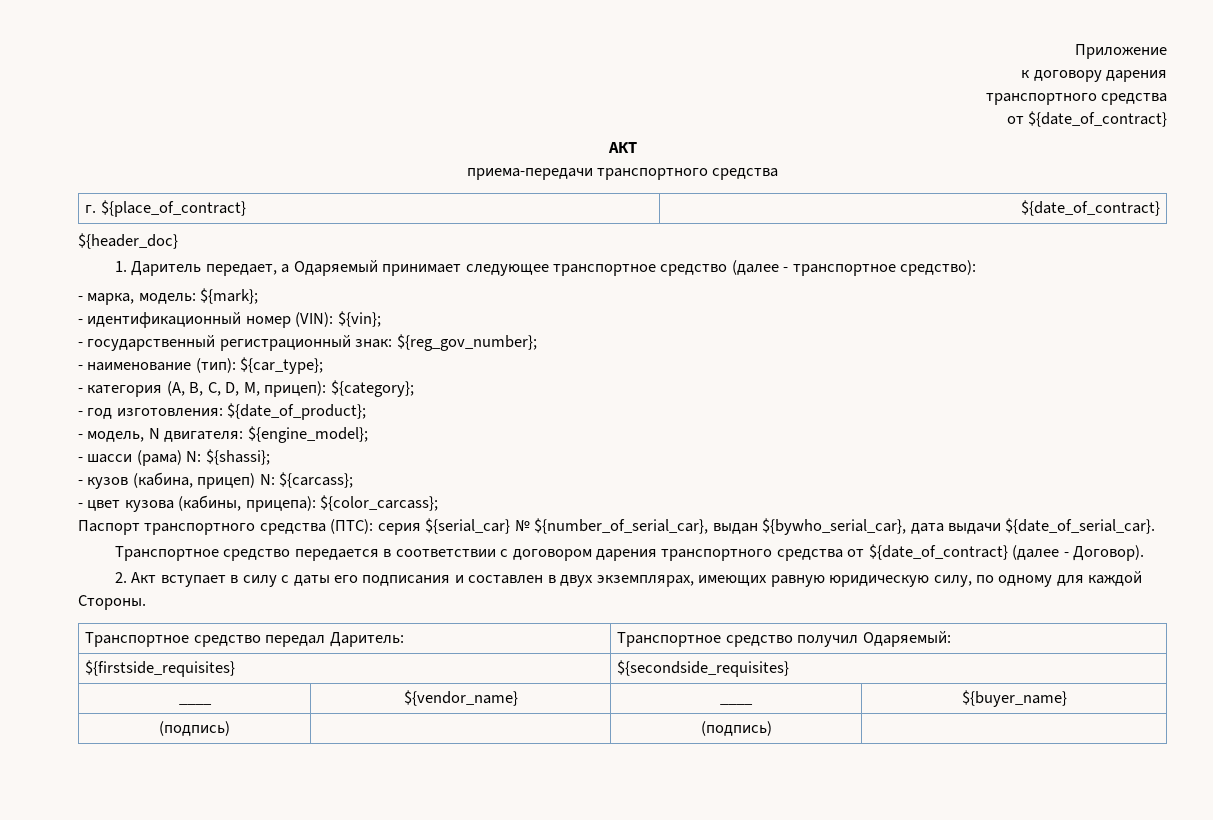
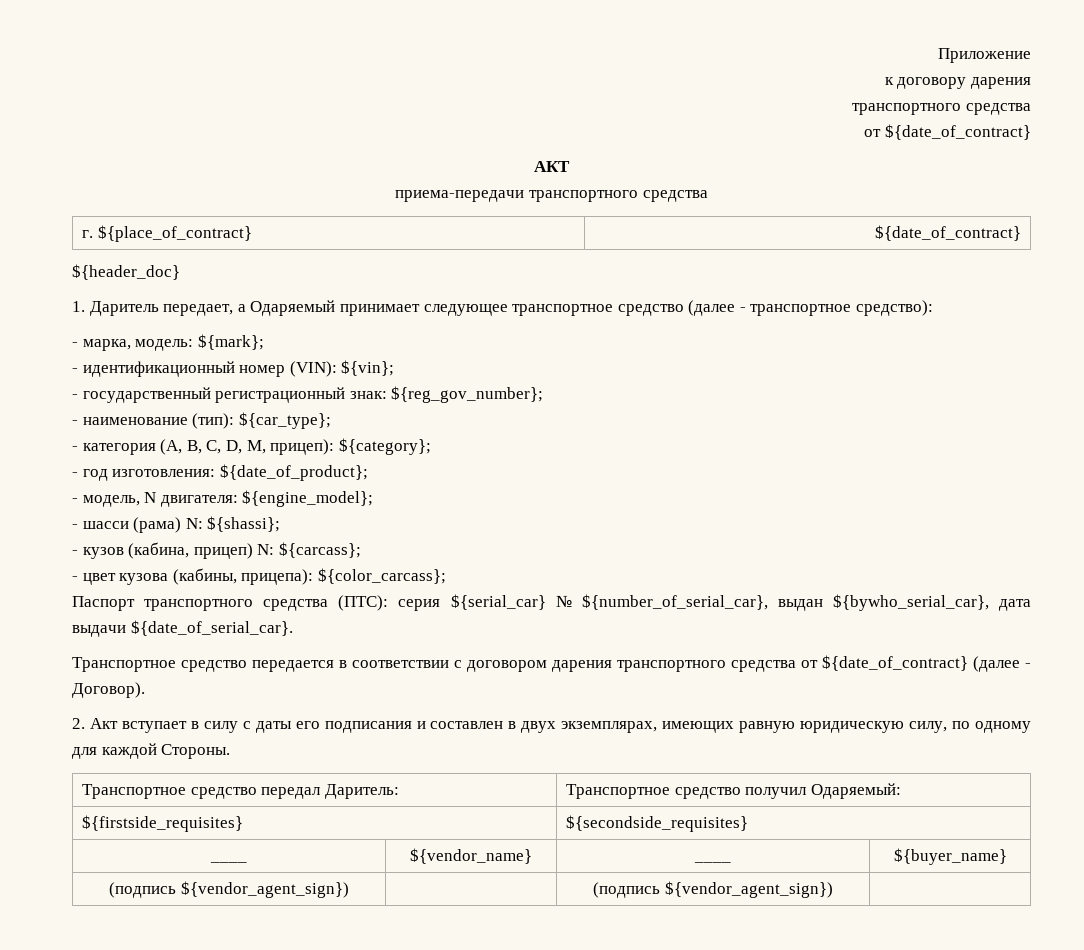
- (подпись) | | (подпись) |
+ (подпись ${vendor_agent_sign}) | | (подпись ${vendor_agent_sign}) |

